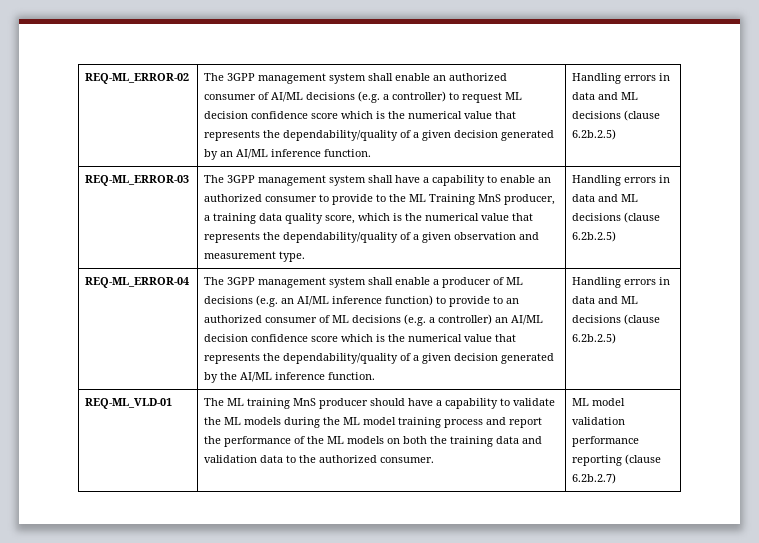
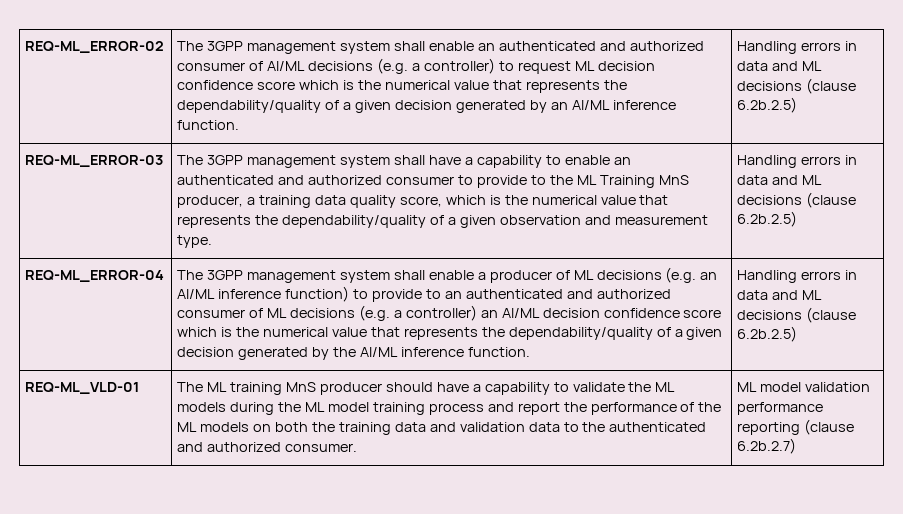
- The 3GPP management system shall enable an authorized consumer of AI/ML decisions (e.g. a controller) to request ML decision confidence score which is the numerical value that represents the dependability/quality of a given decision generated by an AI/ML inference function.
+ The 3GPP management system shall enable an authenticated and authorized consumer of AI/ML decisions (e.g. a controller) to request ML decision confidence score which is the numerical value that represents the dependability/quality of a given decision generated by an AI/ML inference function.
- The 3GPP management system shall have a capability to enable an authorized consumer to provide to the ML Training MnS producer, a training data quality score, which is the numerical value that represents the dependability/quality of a given observation and measurement type.
+ The 3GPP management system shall have a capability to enable an authenticated and authorized consumer to provide to the ML Training MnS producer, a training data quality score, which is the numerical value that represents the dependability/quality of a given observation and measurement type.
- The 3GPP management system shall enable a producer of ML decisions (e.g. an AI/ML inference function) to provide to an authorized consumer of ML decisions (e.g. a controller) an AI/ML decision confidence score which is the numerical value that represents the dependability/quality of a given decision generated by the AI/ML inference function.
+ The 3GPP management system shall enable a producer of ML decisions (e.g. an AI/ML inference function) to provide to an authenticated and authorized consumer of ML decisions (e.g. a controller) an AI/ML decision confidence score which is the numerical value that represents the dependability/quality of a given decision generated by the AI/ML inference function.
- The ML training MnS producer should have a capability to validate the ML models during the ML model training process and report the performance of the ML models on both the training data and validation data to the authorized consumer.
+ The ML training MnS producer should have a capability to validate the ML models during the ML model training process and report the performance of the ML models on both the training data and validation data to the authenticated and authorized consumer.

